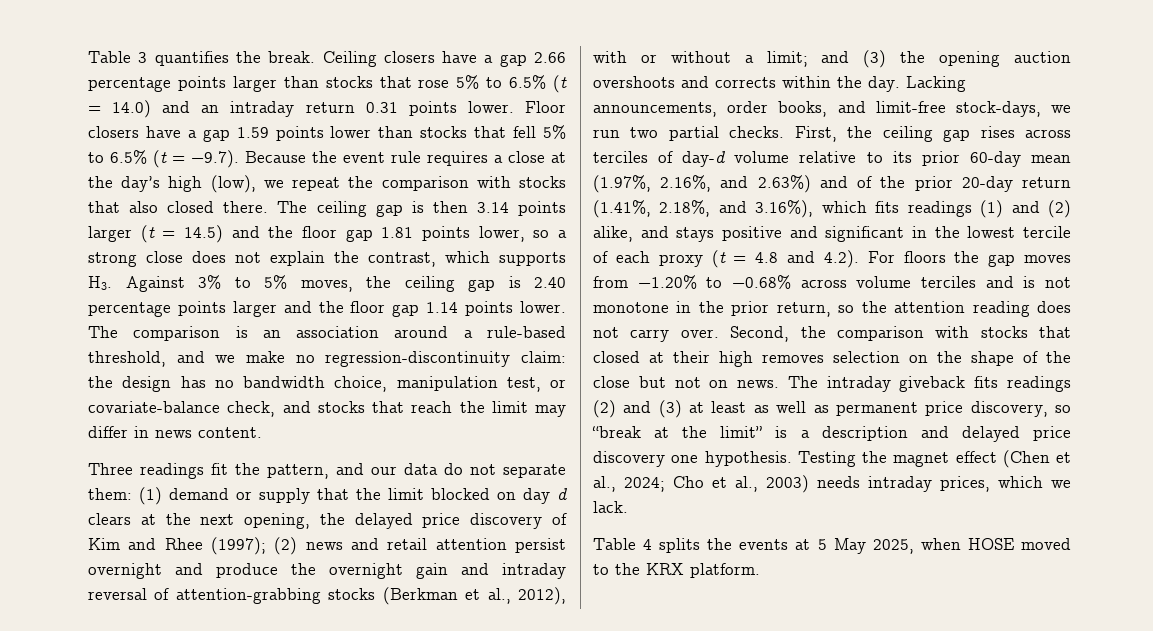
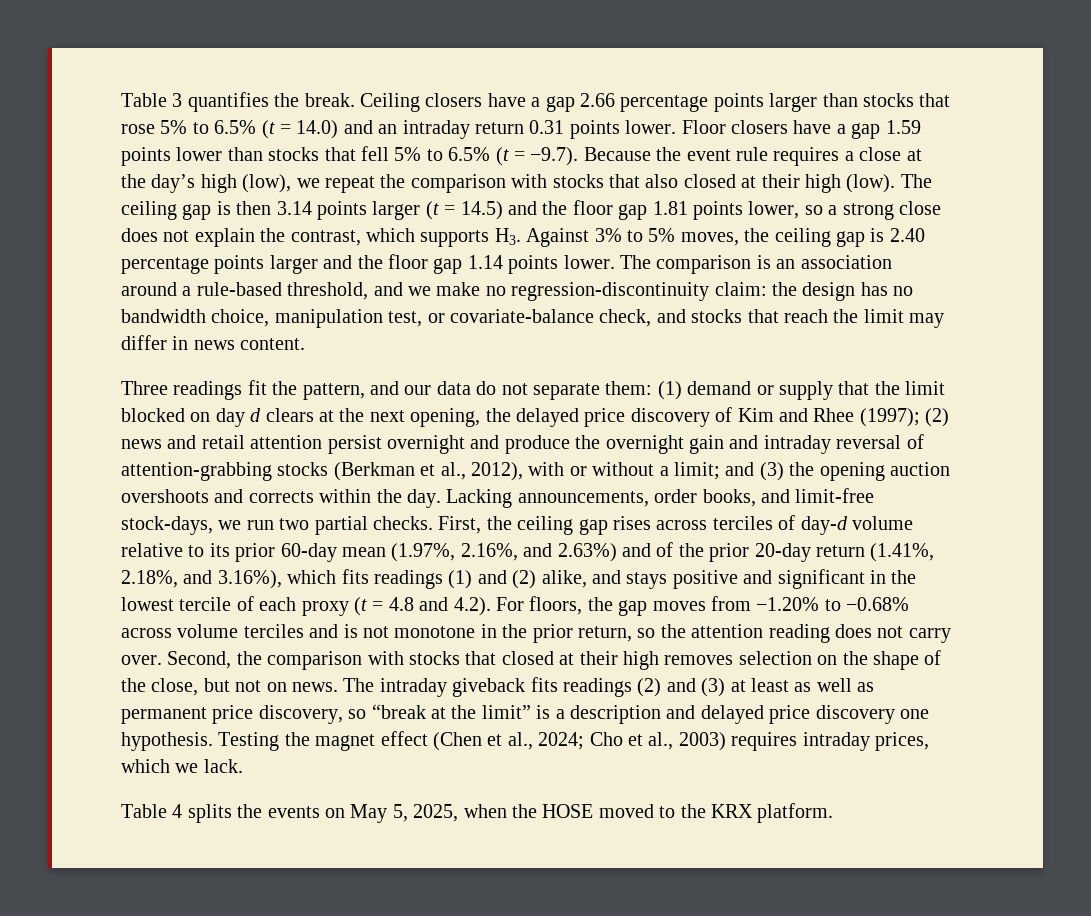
- Floor closers have a gap 1.59 points lower than stocks that fell 5% to 6.5% (t = −9.7). Because the event rule requires a close at the day’s high (low), we repeat the comparison with stocks that also closed there.
+ Floor closers have a gap 1.59 points lower than stocks that fell 5% to 6.5% (t = −9.7). Because the event rule requires a close at the day’s high (low), we repeat the comparison with stocks that also closed at their high (low).
- First, the ceiling gap rises across terciles of day-d volume relative to its prior 60-day mean (1.97%, 2.16%, and 2.63%) and of the prior 20-day return (1.41%, 2.18%, and 3.16%), which fits readings (1) and (2) alike, and stays positive and significant in the lowest tercile of each proxy (t = 4.8 and 4.2). For floors the gap moves from −1.20% to −0.68% across volume terciles and is not monotone in the prior return, so the attention reading does not carry over.
+ First, the ceiling gap rises across terciles of day-d volume relative to its prior 60-day mean (1.97%, 2.16%, and 2.63%) and of the prior 20-day return (1.41%, 2.18%, and 3.16%), which fits readings (1) and (2) alike, and stays positive and significant in the lowest tercile of each proxy (t = 4.8 and 4.2). For floors, the gap moves from −1.20% to −0.68% across volume terciles and is not monotone in the prior return, so the attention reading does not carry over.
- Second, the comparison with stocks that closed at their high removes selection on the shape of the close but not on news.
+ Second, the comparison with stocks that closed at their high removes selection on the shape of the close, but not on news.
- Testing the magnet effect (Chen et al., 2024; Cho et al., 2003) needs intraday prices, which we lack.
+ Testing the magnet effect (Chen et al., 2024; Cho et al., 2003) requires intraday prices, which we lack.
- Table 4 splits the events at 5 May 2025, when HOSE moved to the KRX platform.
+ Table 4 splits the events on May 5, 2025, when the HOSE moved to the KRX platform.

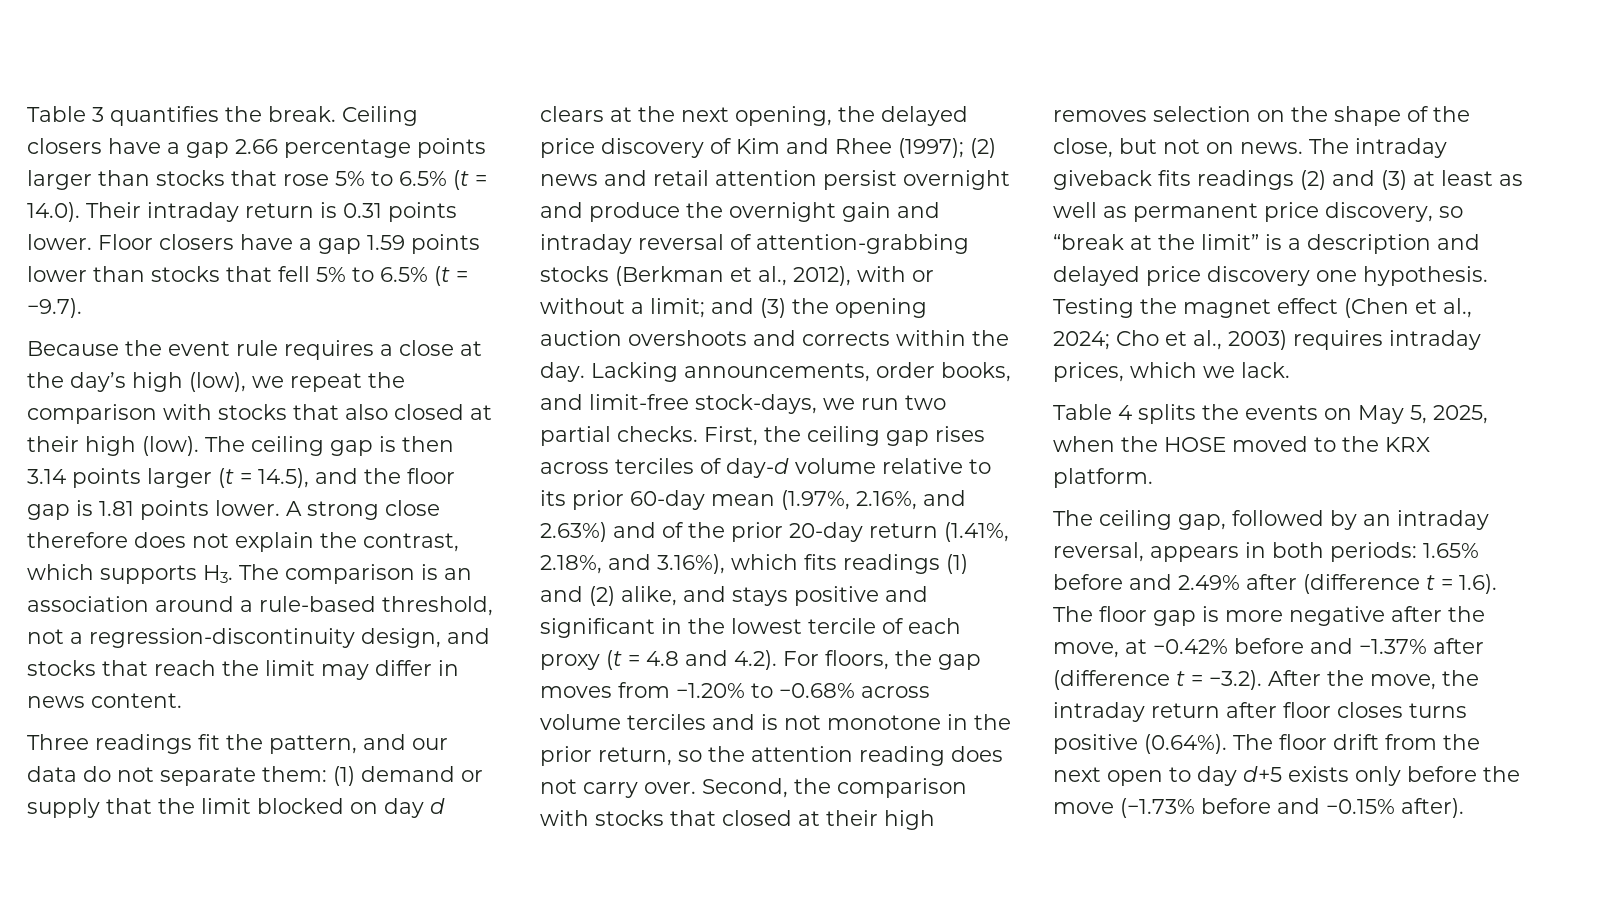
- Ceiling closers have a gap 2.66 percentage points larger than stocks that rose 5% to 6.5% (t = 14.0) and an intraday return 0.31 points lower.
+ Ceiling closers have a gap 2.66 percentage points larger than stocks that rose 5% to 6.5% (t = 14.0). Their intraday return is 0.31 points lower.
- Floor closers have a gap 1.59 points lower than stocks that fell 5% to 6.5% (t = −9.7). Because the event rule requires a close at the day’s high (low), we repeat the comparison with stocks that also closed at their high (low).
+ Floor closers have a gap 1.59 points lower than stocks that fell 5% to 6.5% (t = −9.7).
+ Because the event rule requires a close at the day’s high (low), we repeat the comparison with stocks that also closed at their high (low).
- The ceiling gap is then 3.14 points larger (t = 14.5) and the floor gap 1.81 points lower, so a strong close does not explain the contrast, which supports H3. Against 3% to 5% moves, the ceiling gap is 2.40 percentage points larger and the floor gap 1.14 points lower. The comparison is an association around a rule-based threshold, and we make no regression-discontinuity claim: the design has no bandwidth choice, manipulation test, or covariate-balance check, and stocks that reach the limit may differ in news content.
+ The ceiling gap is then 3.14 points larger (t = 14.5), and the floor gap is 1.81 points lower. A strong close therefore does not explain the contrast, which supports H3. The comparison is an association around a rule-based threshold, not a regression-discontinuity design, and stocks that reach the limit may differ in news content.
+ The ceiling gap, followed by an intraday reversal, appears in both periods: 1.65% before and 2.49% after (difference t = 1.6). The floor gap is more negative after the move, at −0.42% before and −1.37% after (difference t = −3.2). After the move, the intraday return after floor closes turns positive (0.64%). The floor drift from the next open to day d+5 exists only before the move (−1.73% before and −0.15% after).

